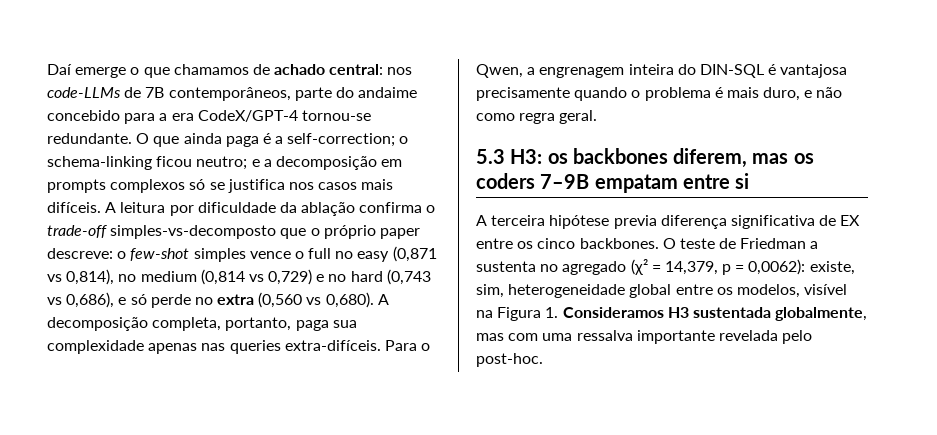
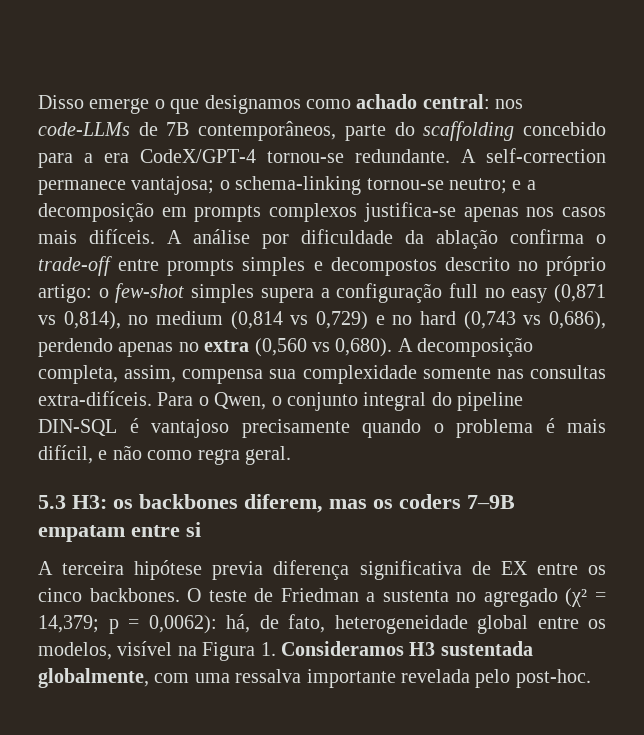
- Daí emerge o que chamamos de achado central: nos code-LLMs de 7B contemporâneos, parte do andaime concebido para a era CodeX/GPT-4 tornou-se redundante.
+ Disso emerge o que designamos como achado central: nos code-LLMs de 7B contemporâneos, parte do scaffolding concebido para a era CodeX/GPT-4 tornou-se redundante.
- O que ainda paga é a self-correction; o schema-linking ficou neutro; e a decomposição em prompts complexos só se justifica nos casos mais difíceis.
+ A self-correction permanece vantajosa; o schema-linking tornou-se neutro; e a decomposição em prompts complexos justifica-se apenas nos casos mais difíceis.
- A leitura por dificuldade da ablação confirma o trade-off simples-vs-decomposto que o próprio paper descreve: o few-shot simples vence o full no easy (0,871 vs 0,814), no medium (0,814 vs 0,729) e no hard (0,743 vs 0,686), e só perde no extra (0,560 vs 0,680).
+ A análise por dificuldade da ablação confirma o trade-off entre prompts simples e decompostos descrito no próprio artigo: o few-shot simples supera a configuração full no easy (0,871 vs 0,814), no medium (0,814 vs 0,729) e no hard (0,743 vs 0,686), perdendo apenas no extra (0,560 vs 0,680).
- A decomposição completa, portanto, paga sua complexidade apenas nas queries extra-difíceis. Para o Qwen, a engrenagem inteira do DIN-SQL é vantajosa precisamente quando o problema é mais duro, e não como regra geral.
+ A decomposição completa, assim, compensa sua complexidade somente nas consultas extra-difíceis. Para o Qwen, o conjunto integral do pipeline DIN-SQL é vantajoso precisamente quando o problema é mais difícil, e não como regra geral.
- O teste de Friedman a sustenta no agregado (χ² = 14,379, p = 0,0062): existe, sim, heterogeneidade global entre os modelos, visível na Figura 1. Consideramos H3 sustentada globalmente, mas com uma ressalva importante revelada pelo post-hoc.
+ O teste de Friedman a sustenta no agregado (χ² = 14,379; p = 0,0062): há, de fato, heterogeneidade global entre os modelos, visível na Figura 1. Consideramos H3 sustentada globalmente, com uma ressalva importante revelada pelo post-hoc.

